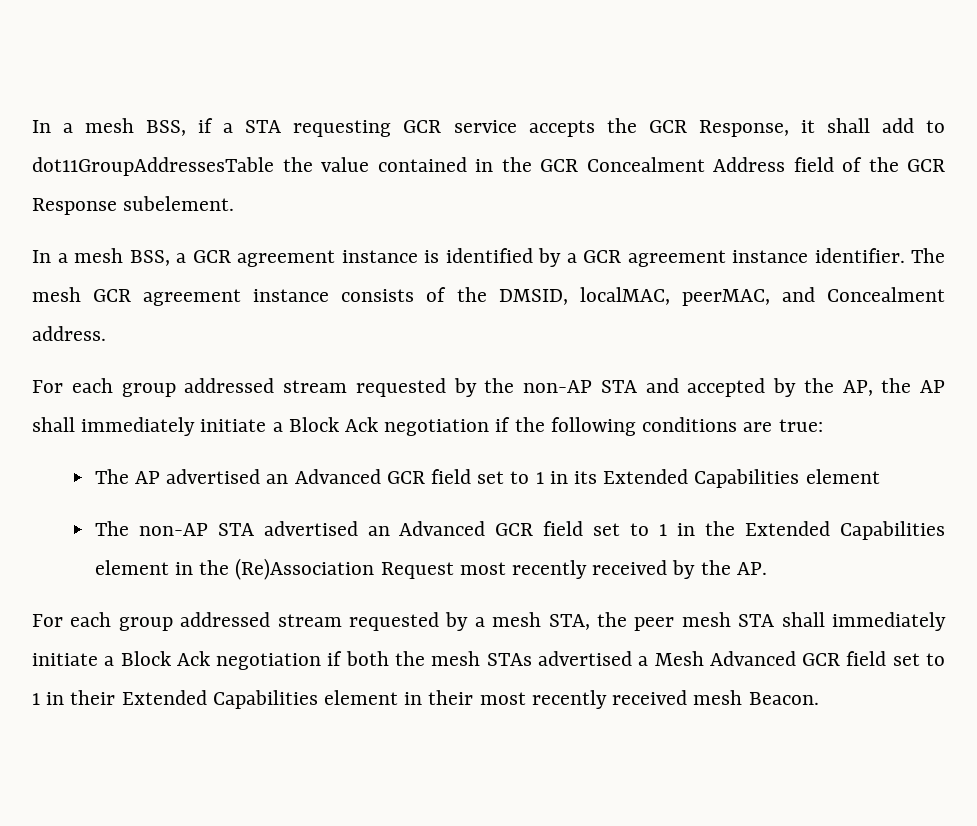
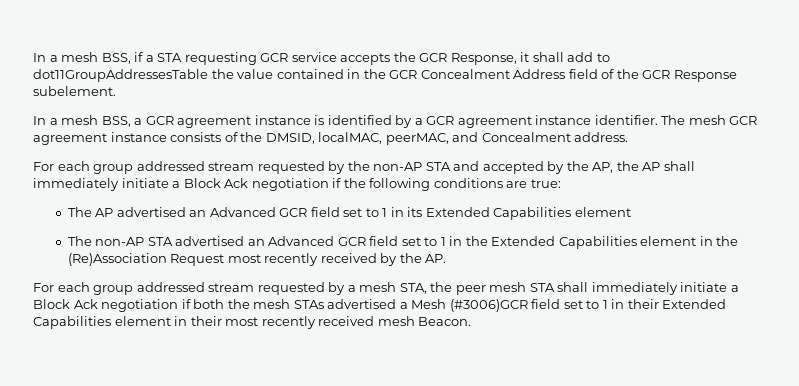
- For each group addressed stream requested by a mesh STA, the peer mesh STA shall immediately initiate a Block Ack negotiation if both the mesh STAs advertised a Mesh Advanced GCR field set to 1 in their Extended Capabilities element in their most recently received mesh Beacon.
+ For each group addressed stream requested by a mesh STA, the peer mesh STA shall immediately initiate a Block Ack negotiation if both the mesh STAs advertised a Mesh (#3006)GCR field set to 1 in their Extended Capabilities element in their most recently received mesh Beacon.

